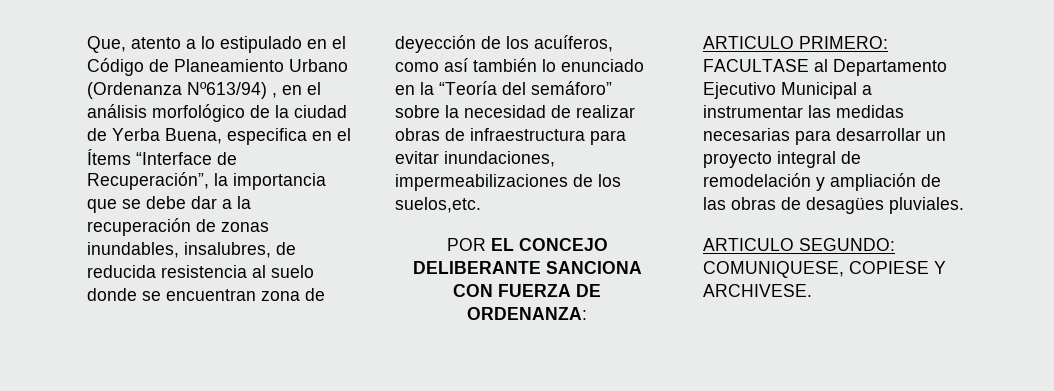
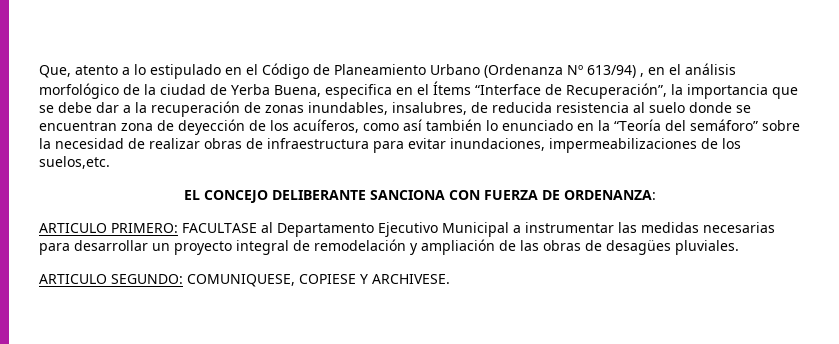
- Que, atento a lo estipulado en el Código de Planeamiento Urbano (Ordenanza Nº613/94) , en el análisis morfológico de la ciudad de Yerba Buena, especifica en el Ítems “Interface de Recuperación”, la importancia que se debe dar a la recuperación de zonas inundables, insalubres, de reducida resistencia al suelo donde se encuentran zona de deyección de los acuíferos, como así también lo enunciado en la “Teoría del semáforo” sobre la necesidad de realizar obras de infraestructura para evitar inundaciones, impermeabilizaciones de los suelos,etc.
+ Que, atento a lo estipulado en el Código de Planeamiento Urbano (Ordenanza Nº 613/94) , en el análisis morfológico de la ciudad de Yerba Buena, especifica en el Ítems “Interface de Recuperación”, la importancia que se debe dar a la recuperación de zonas inundables, insalubres, de reducida resistencia al suelo donde se encuentran zona de deyección de los acuíferos, como así también lo enunciado en la “Teoría del semáforo” sobre la necesidad de realizar obras de infraestructura para evitar inundaciones, impermeabilizaciones de los suelos,etc.
- POR EL CONCEJO DELIBERANTE SANCIONA CON FUERZA DE ORDENANZA:
+ EL CONCEJO DELIBERANTE SANCIONA CON FUERZA DE ORDENANZA:

